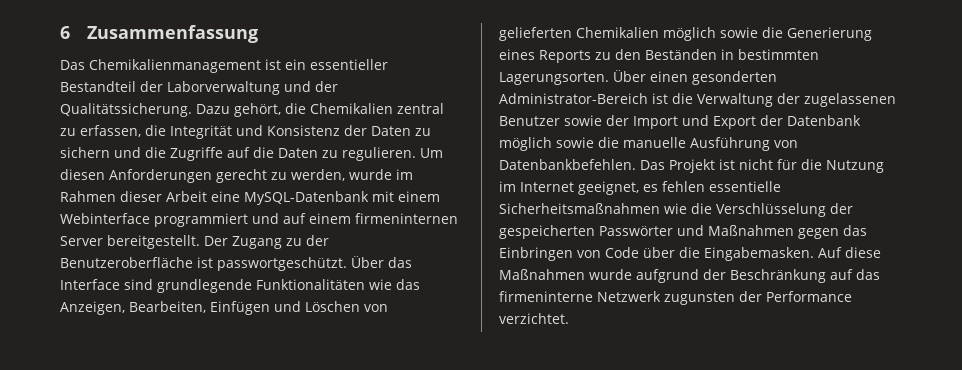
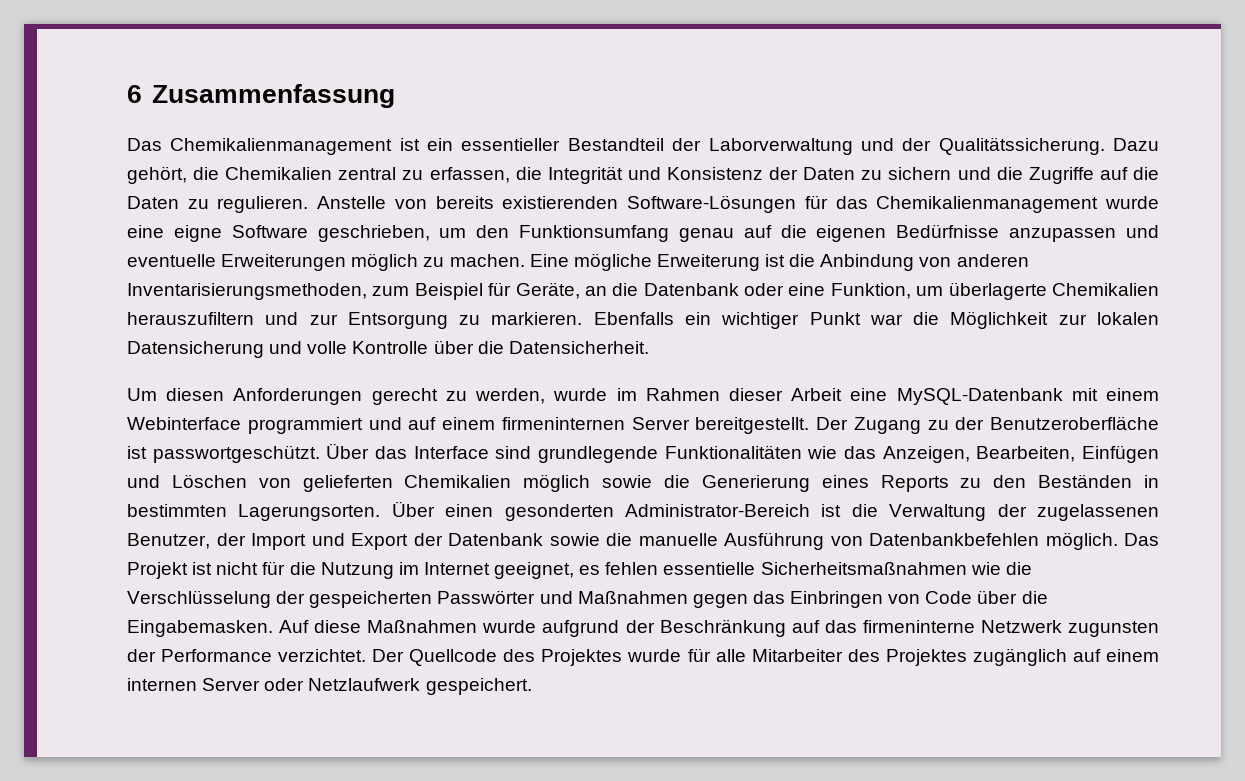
- Dazu gehört, die Chemikalien zentral zu erfassen, die Integrität und Konsistenz der Daten zu sichern und die Zugriffe auf die Daten zu regulieren. Um diesen Anforderungen gerecht zu werden, wurde im Rahmen dieser Arbeit eine MySQL-Datenbank mit einem Webinterface programmiert und auf einem firmeninternen Server bereitgestellt.
+ Dazu gehört, die Chemikalien zentral zu erfassen, die Integrität und Konsistenz der Daten zu sichern und die Zugriffe auf die Daten zu regulieren. Anstelle von bereits existierenden Software-Lösungen für das Chemikalienmanagement wurde eine eigne Software geschrieben, um den Funktionsumfang genau auf die eigenen Bedürfnisse anzupassen und eventuelle Erweiterungen möglich zu machen. Eine mögliche Erweiterung ist die Anbindung von anderen Inventarisierungsmethoden, zum Beispiel für Geräte, an die Datenbank oder eine Funktion, um überlagerte Chemikalien herauszufiltern und zur Entsorgung zu markieren. Ebenfalls ein wichtiger Punkt war die Möglichkeit zur lokalen Datensicherung und volle Kontrolle über die Datensicherheit.
+ Um diesen Anforderungen gerecht zu werden, wurde im Rahmen dieser Arbeit eine MySQL-Datenbank mit einem Webinterface programmiert und auf einem firmeninternen Server bereitgestellt.
- Über einen gesonderten Administrator-Bereich ist die Verwaltung der zugelassenen Benutzer sowie der Import und Export der Datenbank möglich sowie die manuelle Ausführung von Datenbankbefehlen.
+ Über einen gesonderten Administrator-Bereich ist die Verwaltung der zugelassenen Benutzer, der Import und Export der Datenbank sowie die manuelle Ausführung von Datenbankbefehlen möglich.
+ Der Quellcode des Projektes wurde für alle Mitarbeiter des Projektes zugänglich auf einem internen Server oder Netzlaufwerk gespeichert.

